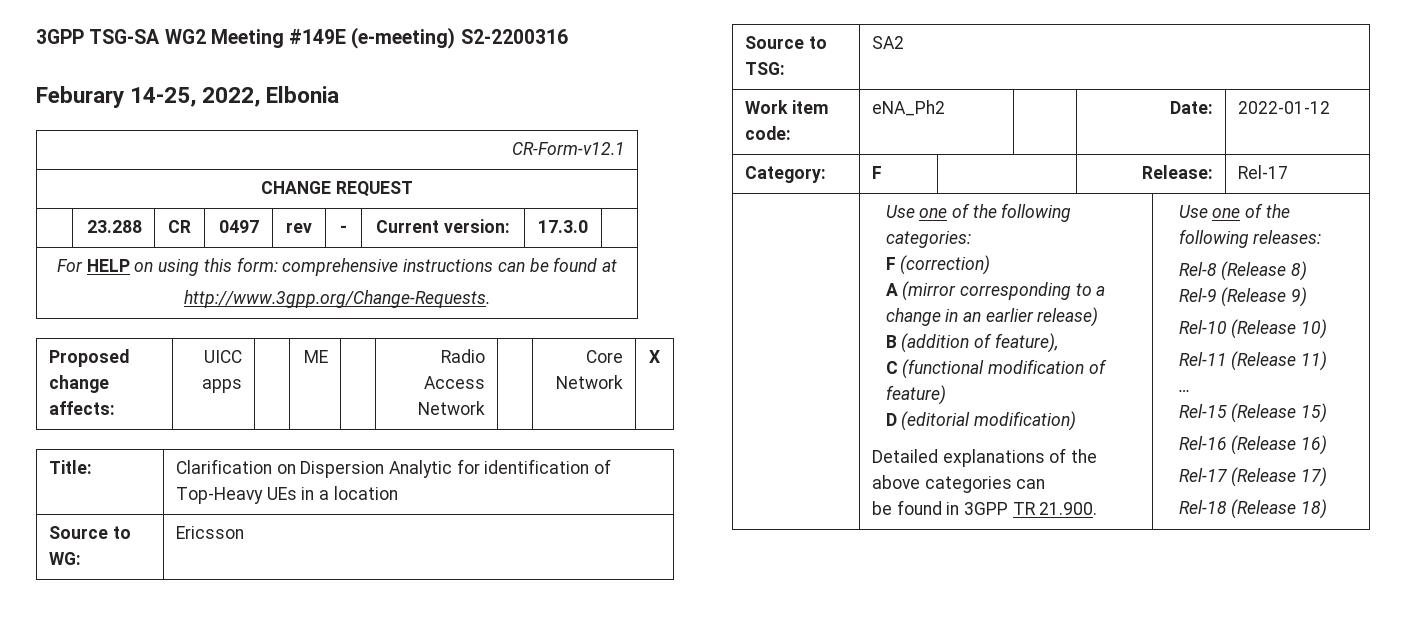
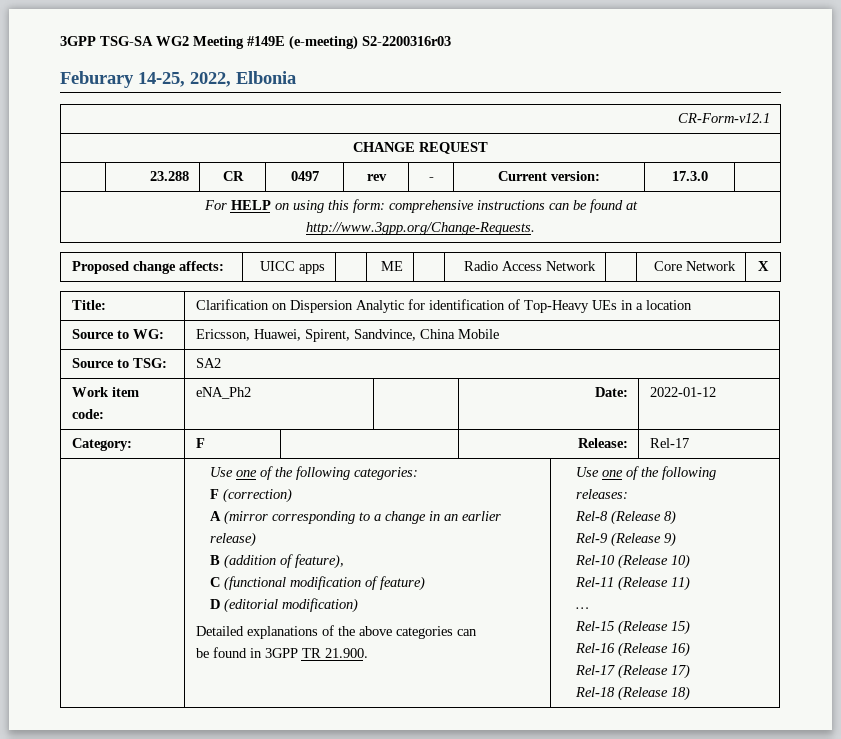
- 3GPP TSG-SA WG2 Meeting #149E (e-meeting) S2-2200316
+ 3GPP TSG-SA WG2 Meeting #149E (e-meeting) S2-2200316r03
- Source to WG: | Ericsson
+ Source to WG: | Ericsson, Huawei, Spirent, Sandvince, China Mobile

